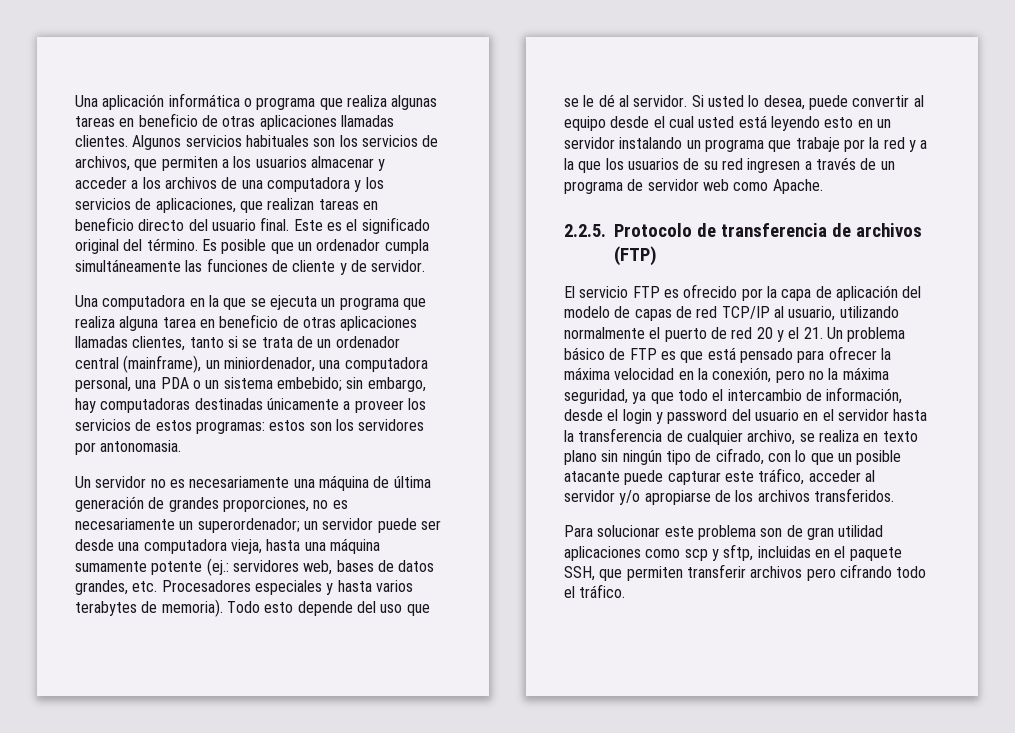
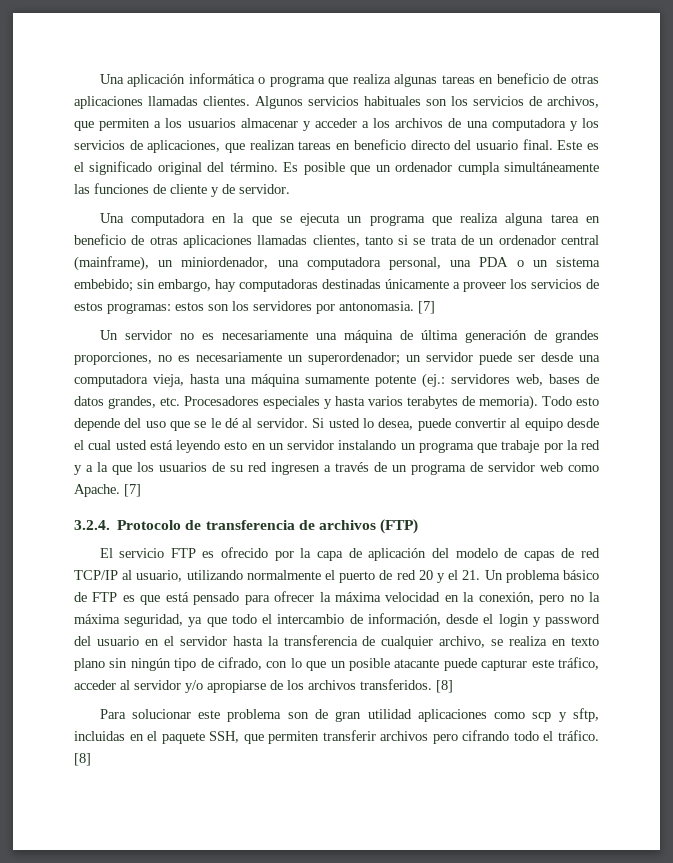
- Una computadora en la que se ejecuta un programa que realiza alguna tarea en beneficio de otras aplicaciones llamadas clientes, tanto si se trata de un ordenador central (mainframe), un miniordenador, una computadora personal, una PDA o un sistema embebido; sin embargo, hay computadoras destinadas únicamente a proveer los servicios de estos programas: estos son los servidores por antonomasia.
+ Una computadora en la que se ejecuta un programa que realiza alguna tarea en beneficio de otras aplicaciones llamadas clientes, tanto si se trata de un ordenador central (mainframe), un miniordenador, una computadora personal, una PDA o un sistema embebido; sin embargo, hay computadoras destinadas únicamente a proveer los servicios de estos programas: estos son los servidores por antonomasia. [7]
- Si usted lo desea, puede convertir al equipo desde el cual usted está leyendo esto en un servidor instalando un programa que trabaje por la red y a la que los usuarios de su red ingresen a través de un programa de servidor web como Apache.
- 2.2.5. Protocolo de transferencia de archivos (FTP)
+ Si usted lo desea, puede convertir al equipo desde el cual usted está leyendo esto en un servidor instalando un programa que trabaje por la red y a la que los usuarios de su red ingresen a través de un programa de servidor web como Apache. [7]
+ 3.2.4. Protocolo de transferencia de archivos (FTP)
- El servicio FTP es ofrecido por la capa de aplicación del modelo de capas de red TCP/IP al usuario, utilizando normalmente el puerto de red 20 y el 21. Un problema básico de FTP es que está pensado para ofrecer la máxima velocidad en la conexión, pero no la máxima seguridad, ya que todo el intercambio de información, desde el login y password del usuario en el servidor hasta la transferencia de cualquier archivo, se realiza en texto plano sin ningún tipo de cifrado, con lo que un posible atacante puede capturar este tráfico, acceder al servidor y/o apropiarse de los archivos transferidos.
+ El servicio FTP es ofrecido por la capa de aplicación del modelo de capas de red TCP/IP al usuario, utilizando normalmente el puerto de red 20 y el 21. Un problema básico de FTP es que está pensado para ofrecer la máxima velocidad en la conexión, pero no la máxima seguridad, ya que todo el intercambio de información, desde el login y password del usuario en el servidor hasta la transferencia de cualquier archivo, se realiza en texto plano sin ningún tipo de cifrado, con lo que un posible atacante puede capturar este tráfico, acceder al servidor y/o apropiarse de los archivos transferidos. [8]
- Para solucionar este problema son de gran utilidad aplicaciones como scp y sftp, incluidas en el paquete SSH, que permiten transferir archivos pero cifrando todo el tráfico.
+ Para solucionar este problema son de gran utilidad aplicaciones como scp y sftp, incluidas en el paquete SSH, que permiten transferir archivos pero cifrando todo el tráfico. [8]

